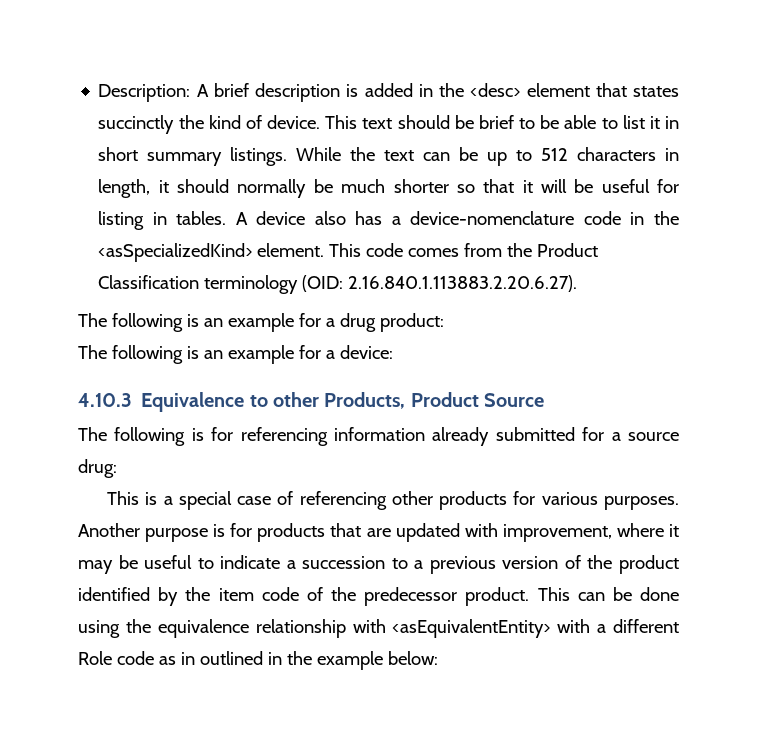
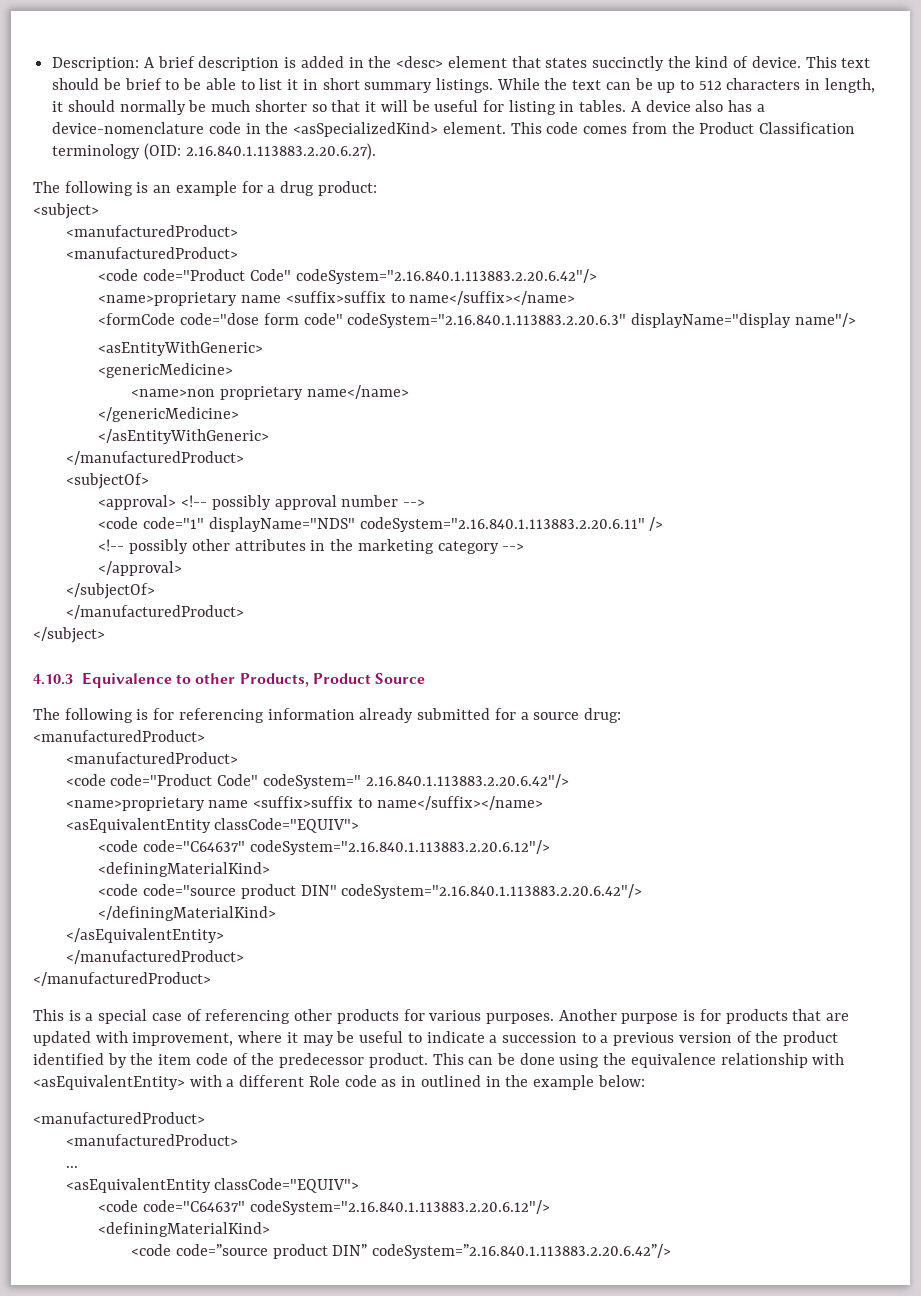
- The following is an example for a device:
+ <subject>
+ <manufacturedProduct>
+ <manufacturedProduct>
+ <code code="Product Code" codeSystem="2.16.840.1.113883.2.20.6.42"/>
+ <name>proprietary name <suffix>suffix to name</suffix></name>
+ <formCode code="dose form code" codeSystem="2.16.840.1.113883.2.20.6.3" displayName="display name"/>
+ <asEntityWithGeneric>
+ <genericMedicine>
+ <name>non proprietary name</name>
+ </genericMedicine>
+ </asEntityWithGeneric>
+ </manufacturedProduct>
+ <subjectOf>
+ <approval> <!-- possibly approval number -->
+ <code code="1" displayName="NDS" codeSystem="2.16.840.1.113883.2.20.6.11" />
+ <!-- possibly other attributes in the marketing category -->
+ </approval>
+ </subjectOf>
+ </manufacturedProduct>
+ </subject>
  The following is for referencing information already submitted for a source drug:
+ <manufacturedProduct>
+ <manufacturedProduct>
+ <code code="Product Code" codeSystem=" 2.16.840.1.113883.2.20.6.42"/>
+ <name>proprietary name <suffix>suffix to name</suffix></name>
+ <asEquivalentEntity classCode="EQUIV">
+ <code code="C64637" codeSystem="2.16.840.1.113883.2.20.6.12"/>
+ <definingMaterialKind>
+ <code code="source product DIN" codeSystem="2.16.840.1.113883.2.20.6.42"/>
+ </definingMaterialKind>
+ </asEquivalentEntity>
+ </manufacturedProduct>
+ </manufacturedProduct>
  This can be done using the equivalence relationship with <asEquivalentEntity> with a different Role code as in outlined in the example below:
+ <manufacturedProduct>
+ <manufacturedProduct>
+ ...
+ <asEquivalentEntity classCode="EQUIV">
+ <code code="C64637" codeSystem="2.16.840.1.113883.2.20.6.12"/>
+ <definingMaterialKind>
+ <code code=”source product DIN” codeSystem=”2.16.840.1.113883.2.20.6.42”/>

